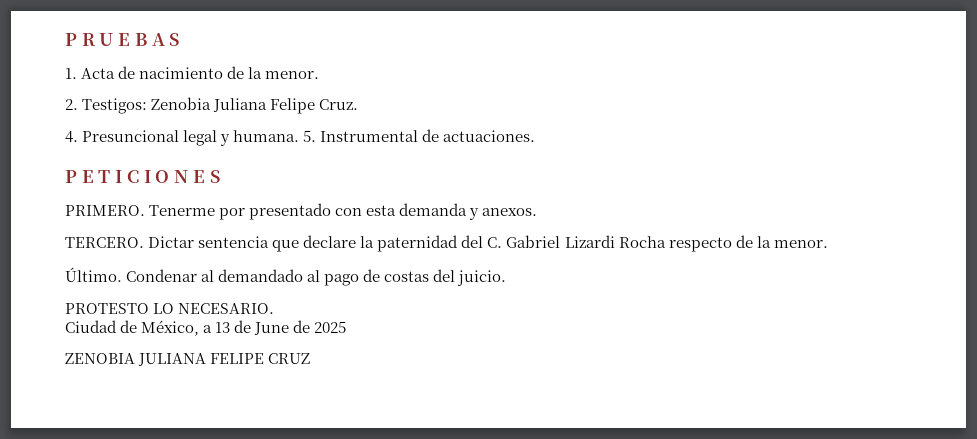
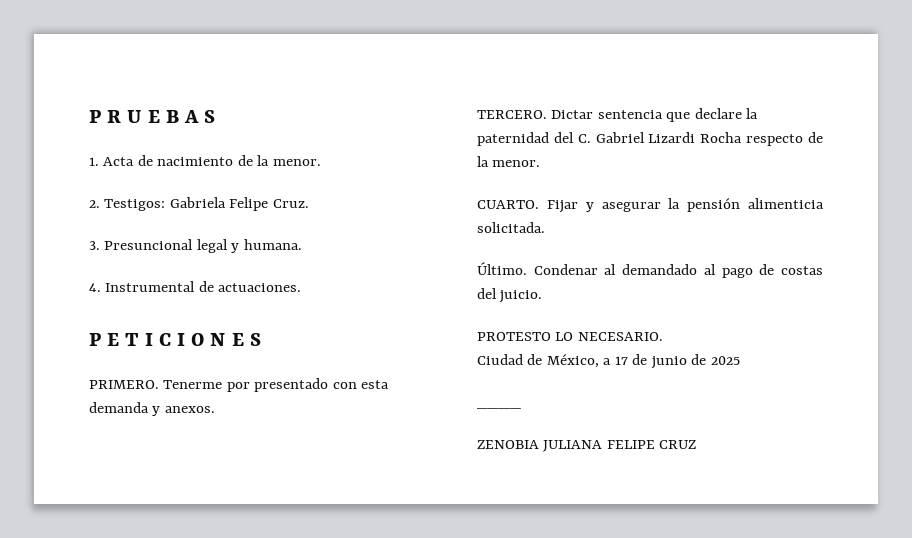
- 2. Testigos: Zenobia Juliana Felipe Cruz.
+ 2. Testigos: Gabriela Felipe Cruz.
- 4. Presuncional legal y humana. 5. Instrumental de actuaciones.
+ 3. Presuncional legal y humana.
+ 4. Instrumental de actuaciones.
+ CUARTO. Fijar y asegurar la pensión alimenticia solicitada.
- Ciudad de México, a 13 de June de 2025
+ Ciudad de México, a 17 de junio de 2025
+ ____

